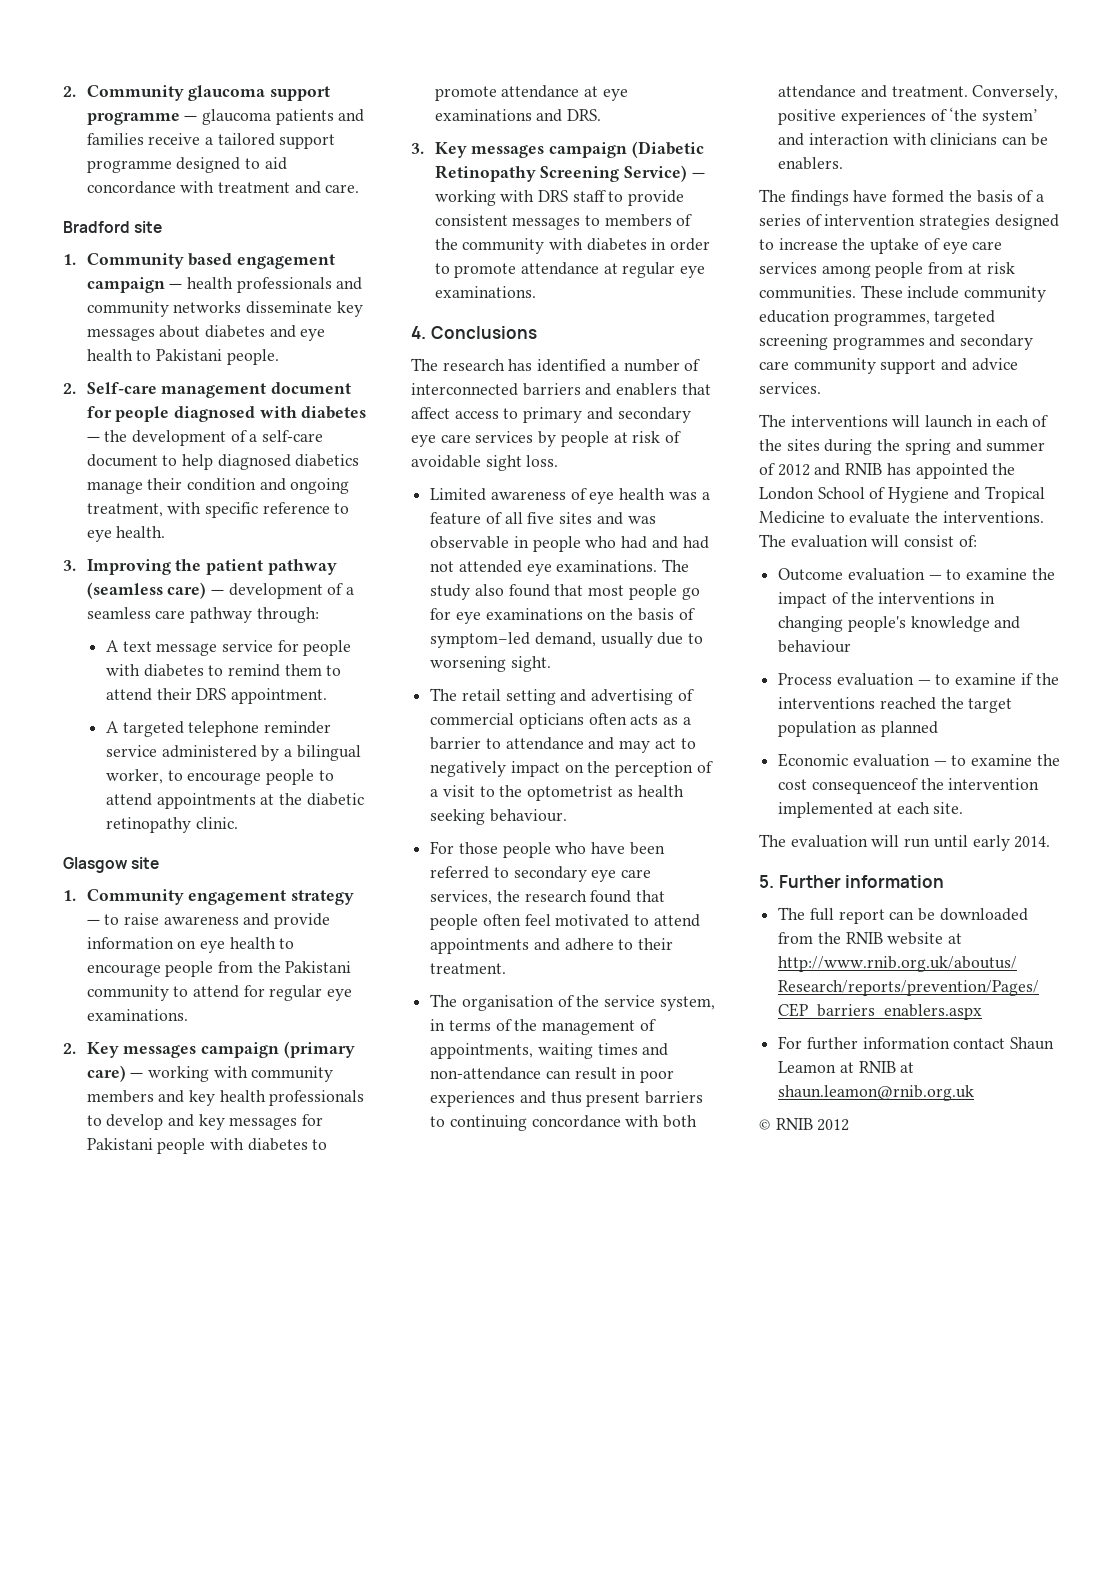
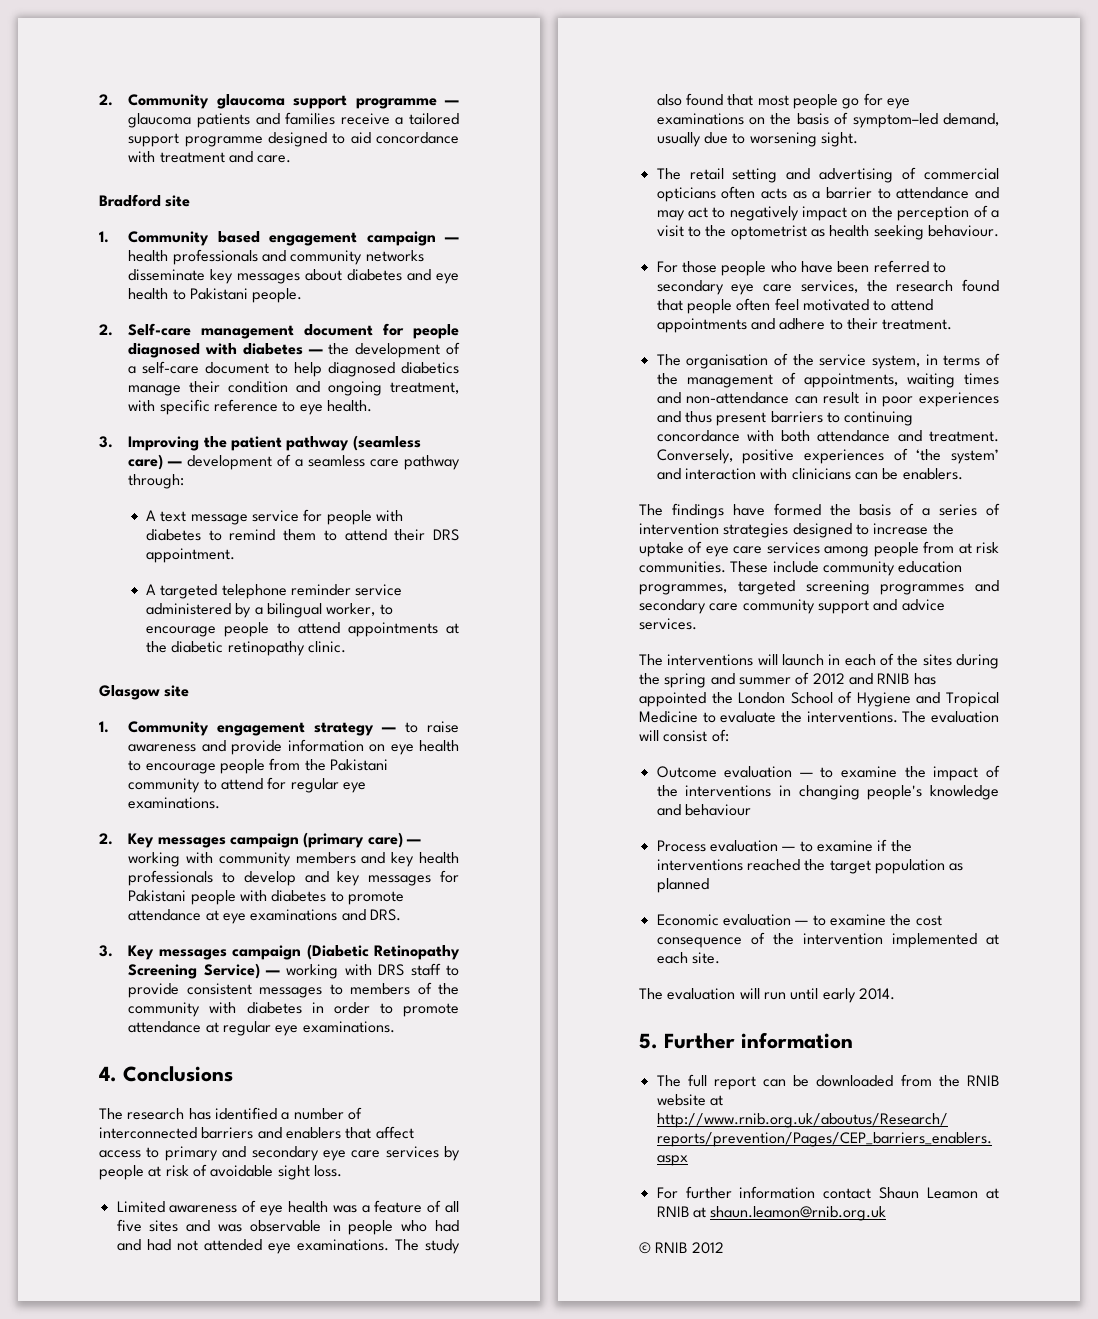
- Economic evaluation — to examine the cost consequenceof the intervention implemented at each site.
+ Economic evaluation — to examine the cost consequence of the intervention implemented at each site.

